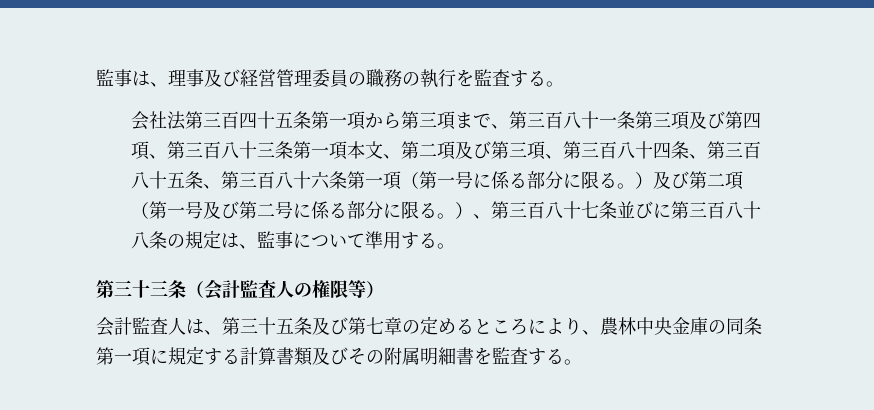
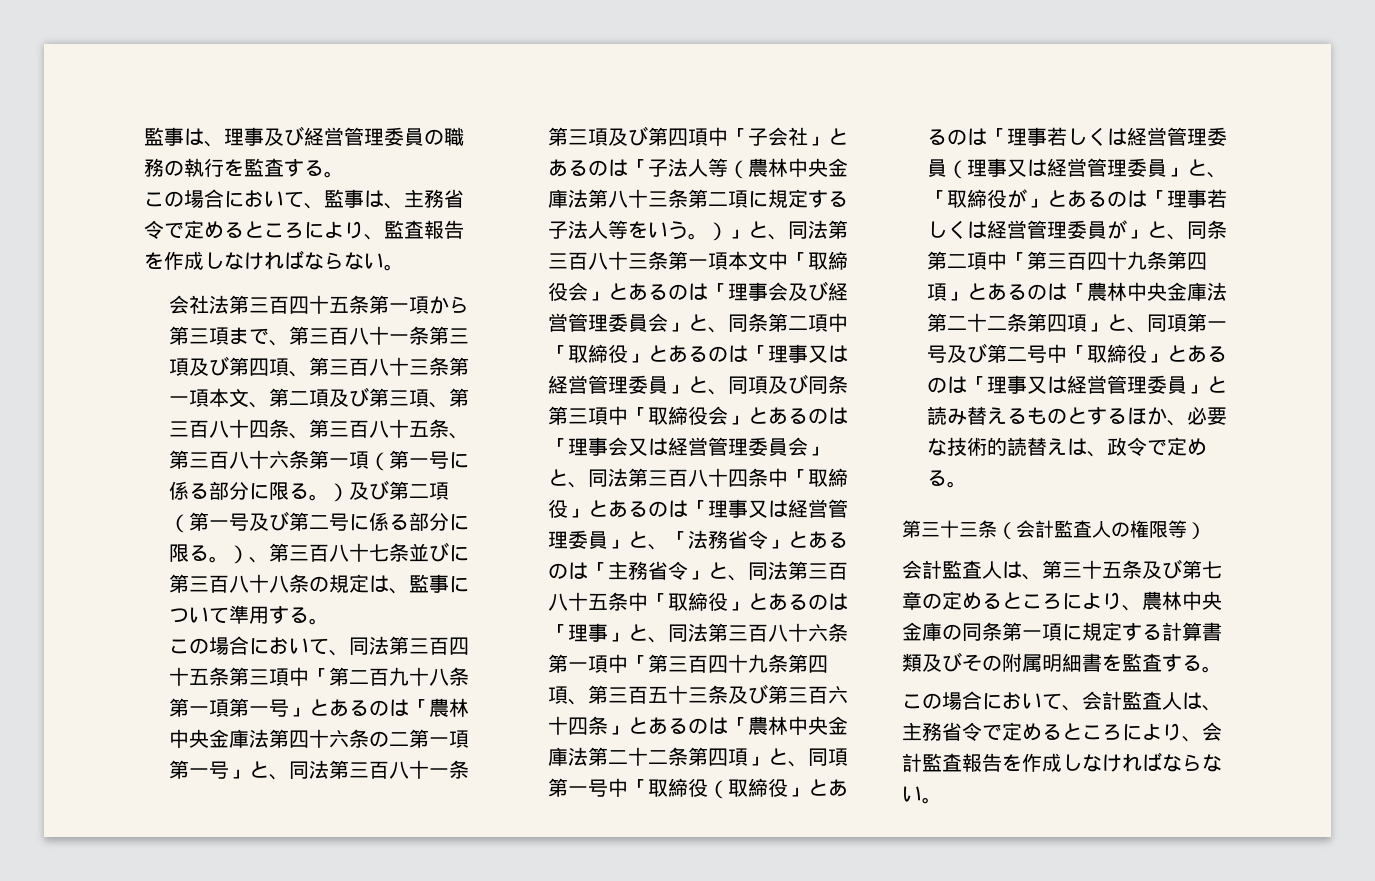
+ この場合において、監事は、主務省令で定めるところにより、監査報告を作成しなければならない。
+ この場合において、同法第三百四十五条第三項中「第二百九十八条第一項第一号」とあるのは「農林中央金庫法第四十六条の二第一項第一号」と、同法第三百八十一条第三項及び第四項中「子会社」とあるのは「子法人等（農林中央金庫法第八十三条第二項に規定する子法人等をいう。）」と、同法第三百八十三条第一項本文中「取締役会」とあるのは「理事会及び経営管理委員会」と、同条第二項中「取締役」とあるのは「理事又は経営管理委員」と、同項及び同条第三項中「取締役会」とあるのは「理事会又は経営管理委員会」と、同法第三百八十四条中「取締役」とあるのは「理事又は経営管理委員」と、「法務省令」とあるのは「主務省令」と、同法第三百八十五条中「取締役」とあるのは「理事」と、同法第三百八十六条第一項中「第三百四十九条第四項、第三百五十三条及び第三百六十四条」とあるのは「農林中央金庫法第二十二条第四項」と、同項第一号中「取締役（取締役」とあるのは「理事若しくは経営管理委員（理事又は経営管理委員」と、「取締役が」とあるのは「理事若しくは経営管理委員が」と、同条第二項中「第三百四十九条第四項」とあるのは「農林中央金庫法第二十二条第四項」と、同項第一号及び第二号中「取締役」とあるのは「理事又は経営管理委員」と読み替えるものとするほか、必要な技術的読替えは、政令で定める。
+ この場合において、会計監査人は、主務省令で定めるところにより、会計監査報告を作成しなければならない。

